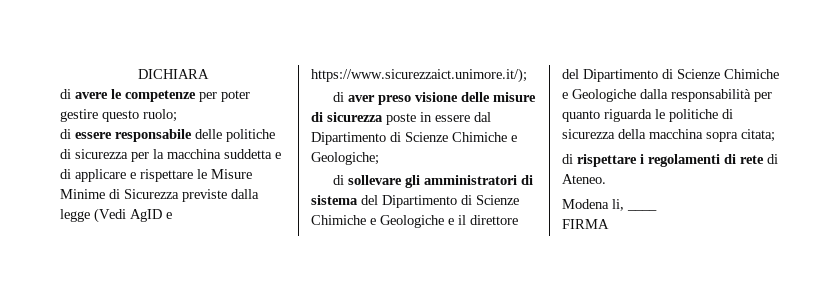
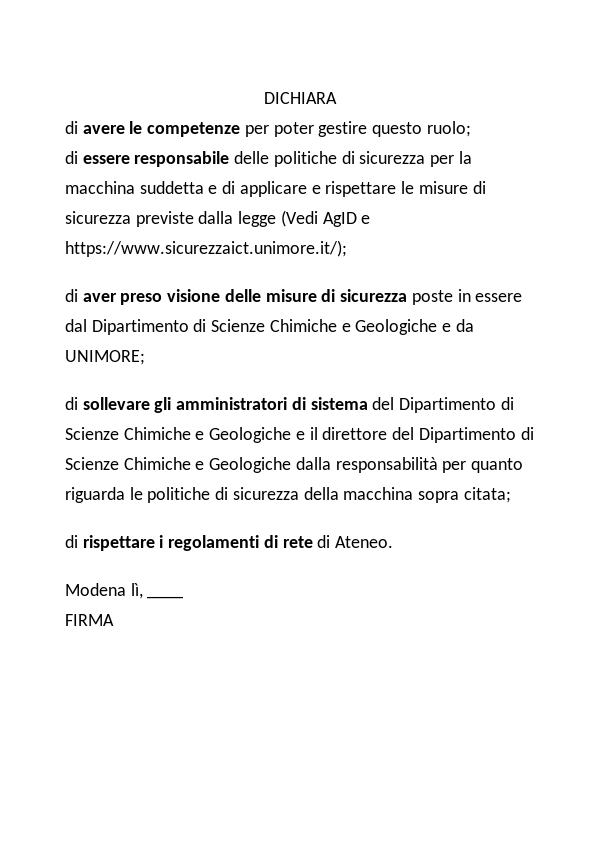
- di essere responsabile delle politiche di sicurezza per la macchina suddetta e di applicare e rispettare le Misure Minime di Sicurezza previste dalla legge (Vedi AgID e https://www.sicurezzaict.unimore.it/);
+ di essere responsabile delle politiche di sicurezza per la macchina suddetta e di applicare e rispettare le misure di sicurezza previste dalla legge (Vedi AgID e https://www.sicurezzaict.unimore.it/);
- di aver preso visione delle misure di sicurezza poste in essere dal Dipartimento di Scienze Chimiche e Geologiche;
+ di aver preso visione delle misure di sicurezza poste in essere dal Dipartimento di Scienze Chimiche e Geologiche e da UNIMORE;
- Modena li, ____
+ Modena lì, ____

